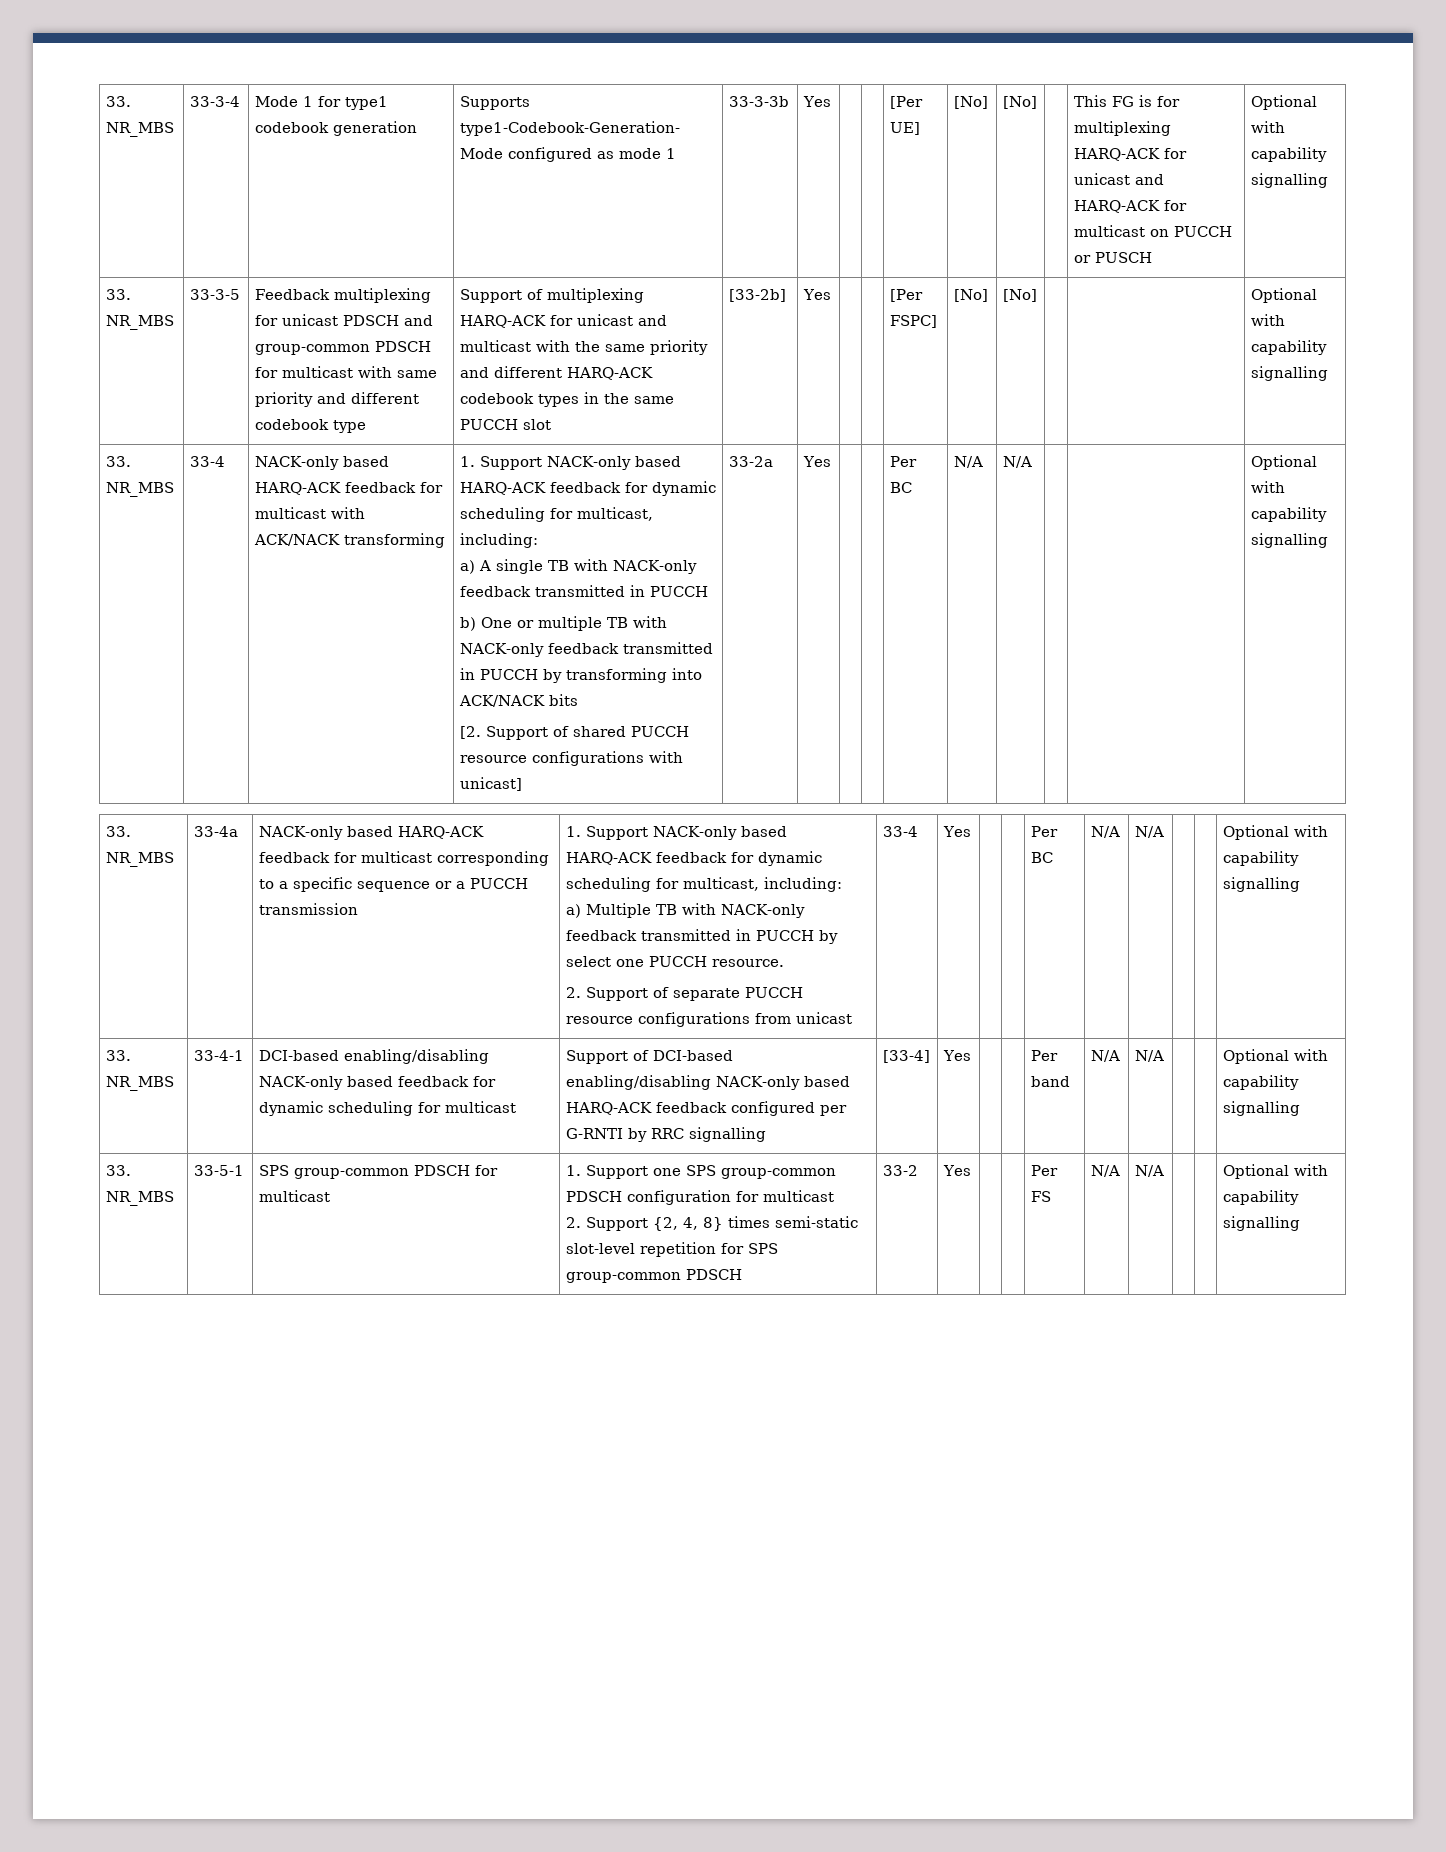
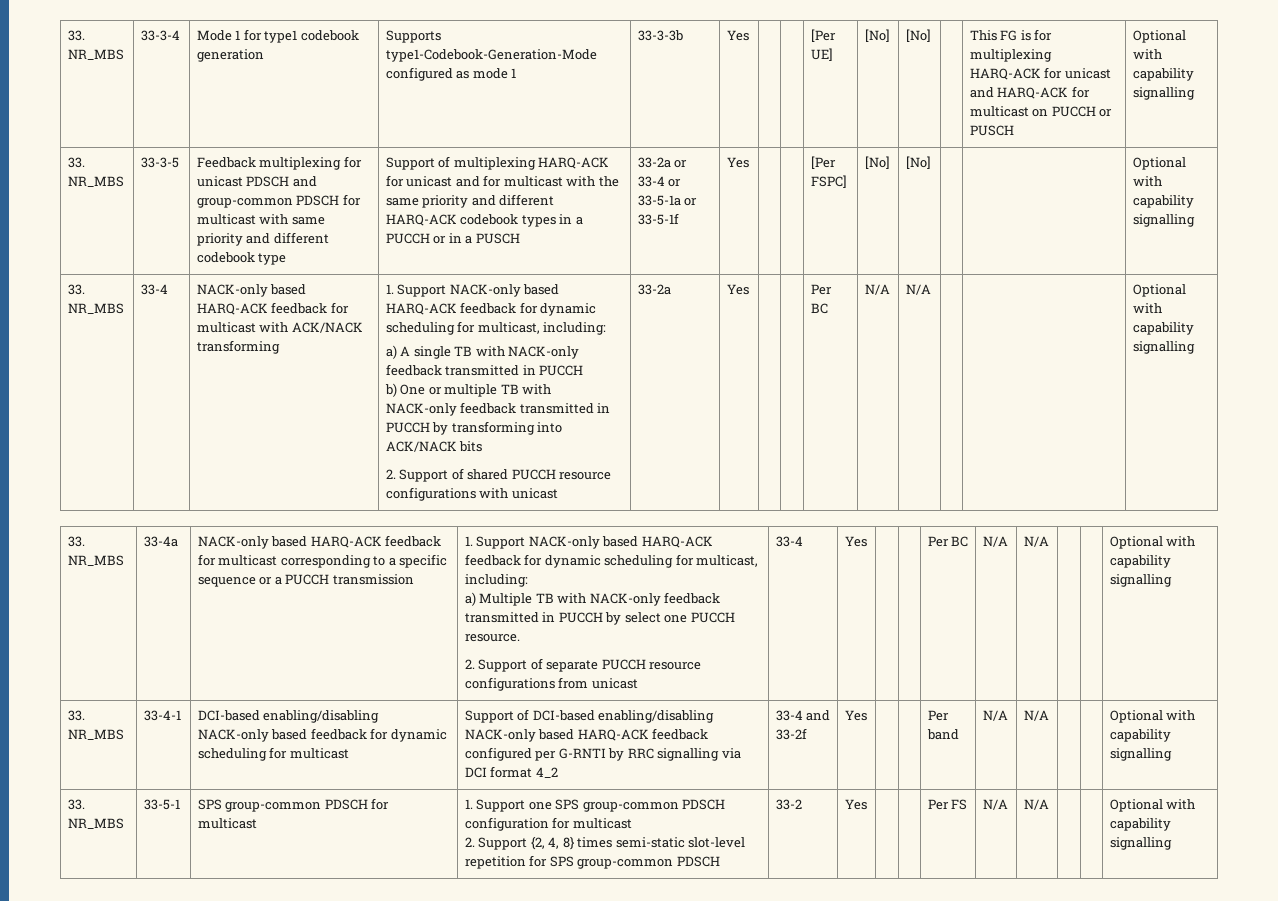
- Support of multiplexing HARQ-ACK for unicast and multicast with the same priority and different HARQ-ACK codebook types in the same PUCCH slot | [33-2b]
+ Support of multiplexing HARQ-ACK for unicast and for multicast with the same priority and different HARQ-ACK codebook types in a PUCCH or in a PUSCH | 33-2a or 33-4 or 33-5-1a or 33-5-1f
- [2. Support of shared PUCCH resource configurations with unicast]
+ 2. Support of shared PUCCH resource configurations with unicast
- Support of DCI-based enabling/disabling NACK-only based HARQ-ACK feedback configured per G-RNTI by RRC signalling | [33-4]
+ Support of DCI-based enabling/disabling NACK-only based HARQ-ACK feedback configured per G-RNTI by RRC signalling via DCI format 4_2 | 33-4 and 33-2f

